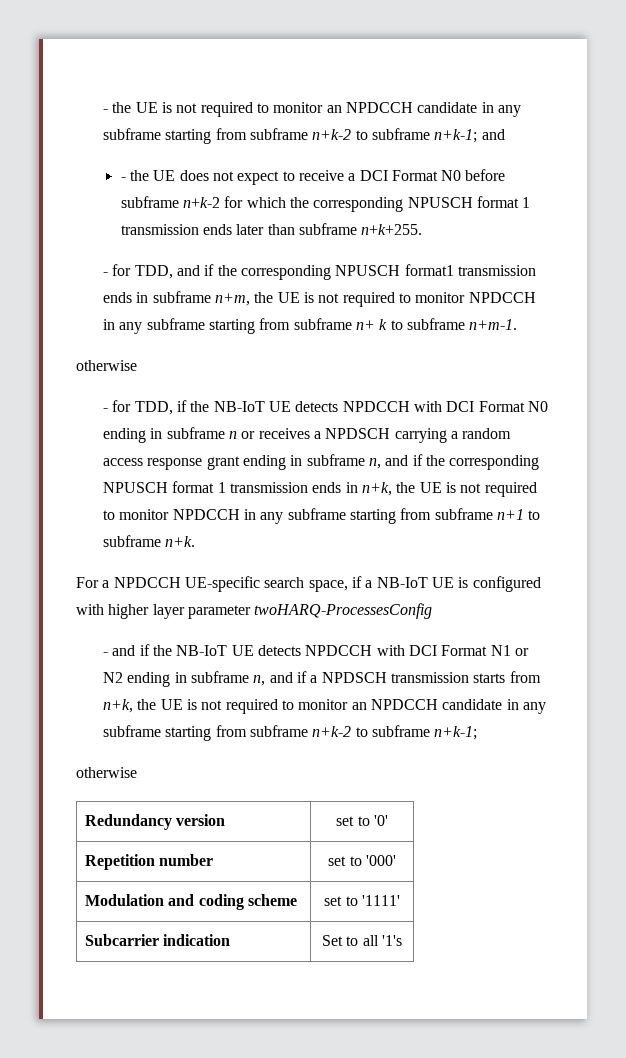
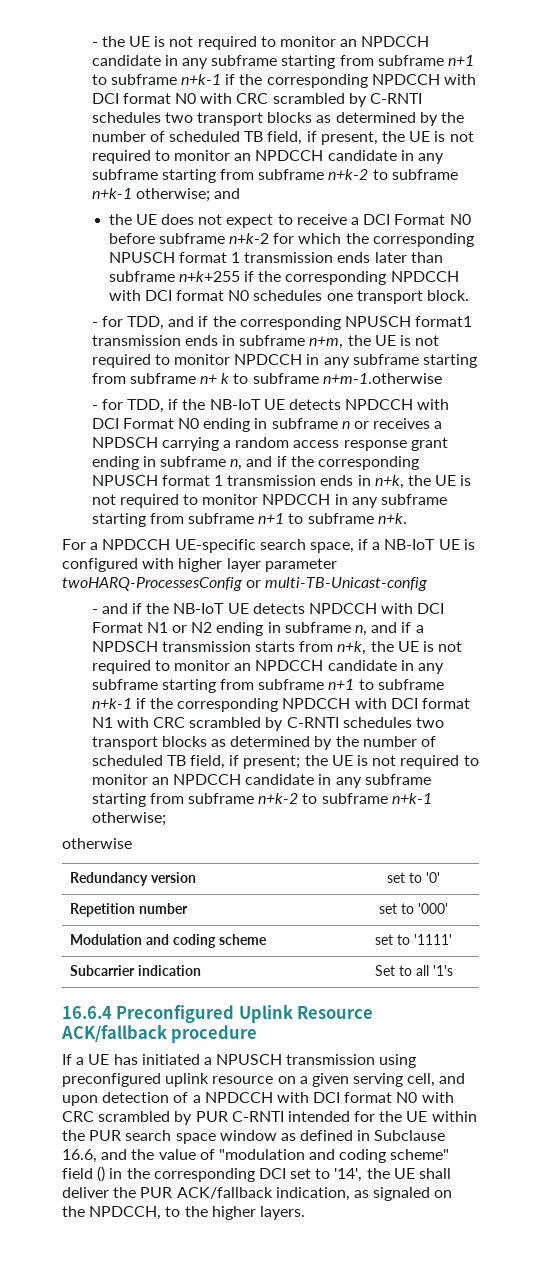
- - the UE is not required to monitor an NPDCCH candidate in any subframe starting from subframe n+k-2 to subframe n+k-1; and
+ - the UE is not required to monitor an NPDCCH candidate in any subframe starting from subframe n+1 to subframe n+k-1 if the corresponding NPDCCH with DCI format N0 with CRC scrambled by C-RNTI schedules two transport blocks as determined by the number of scheduled TB field, if present, the UE is not required to monitor an NPDCCH candidate in any subframe starting from subframe n+k-2 to subframe n+k-1 otherwise; and
- - the UE does not expect to receive a DCI Format N0 before subframe n+k-2 for which the corresponding NPUSCH format 1 transmission ends later than subframe n+k+255.
+ the UE does not expect to receive a DCI Format N0 before subframe n+k-2 for which the corresponding NPUSCH format 1 transmission ends later than subframe n+k+255 if the corresponding NPDCCH with DCI format N0 schedules one transport block.
- - for TDD, and if the corresponding NPUSCH format1 transmission ends in subframe n+m, the UE is not required to monitor NPDCCH in any subframe starting from subframe n+ k to subframe n+m-1.
- otherwise
+ - for TDD, and if the corresponding NPUSCH format1 transmission ends in subframe n+m, the UE is not required to monitor NPDCCH in any subframe starting from subframe n+ k to subframe n+m-1.otherwise
- For a NPDCCH UE-specific search space, if a NB-IoT UE is configured with higher layer parameter twoHARQ-ProcessesConfig
+ For a NPDCCH UE-specific search space, if a NB-IoT UE is configured with higher layer parameter twoHARQ-ProcessesConfig or multi-TB-Unicast-config
- - and if the NB-IoT UE detects NPDCCH with DCI Format N1 or N2 ending in subframe n, and if a NPDSCH transmission starts from n+k, the UE is not required to monitor an NPDCCH candidate in any subframe starting from subframe n+k-2 to subframe n+k-1;
+ - and if the NB-IoT UE detects NPDCCH with DCI Format N1 or N2 ending in subframe n, and if a NPDSCH transmission starts from n+k, the UE is not required to monitor an NPDCCH candidate in any subframe starting from subframe n+1 to subframe n+k-1 if the corresponding NPDCCH with DCI format N1 with CRC scrambled by C-RNTI schedules two transport blocks as determined by the number of scheduled TB field, if present; the UE is not required to monitor an NPDCCH candidate in any subframe starting from subframe n+k-2 to subframe n+k-1 otherwise;
+ 16.6.4 Preconfigured Uplink Resource ACK/fallback procedure
+ If a UE has initiated a NPUSCH transmission using preconfigured uplink resource on a given serving cell, and upon detection of a NPDCCH with DCI format N0 with CRC scrambled by PUR C-RNTI intended for the UE within the PUR search space window as defined in Subclause 16.6, and the value of "modulation and coding scheme" field () in the corresponding DCI set to '14', the UE shall deliver the PUR ACK/fallback indication, as signaled on the NPDCCH, to the higher layers.

